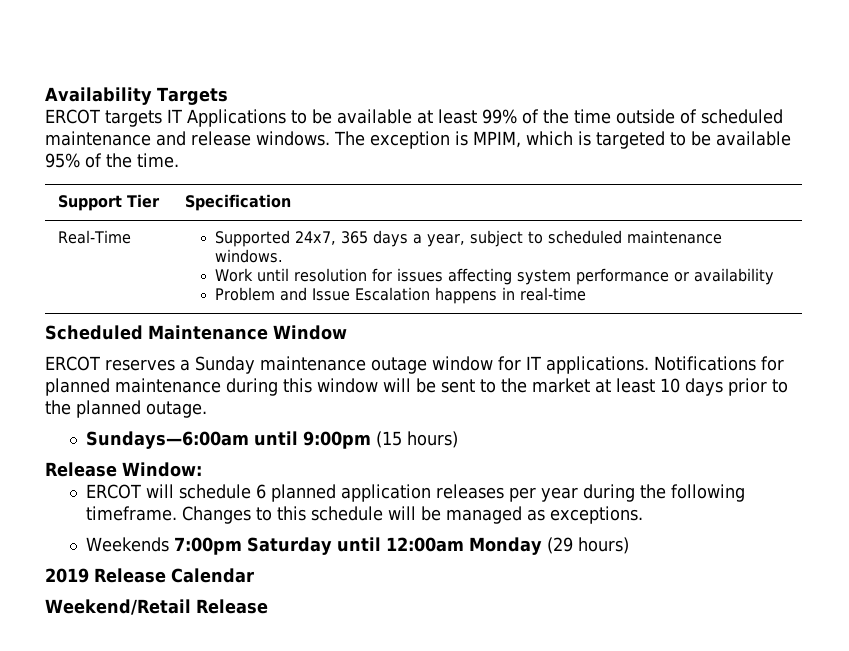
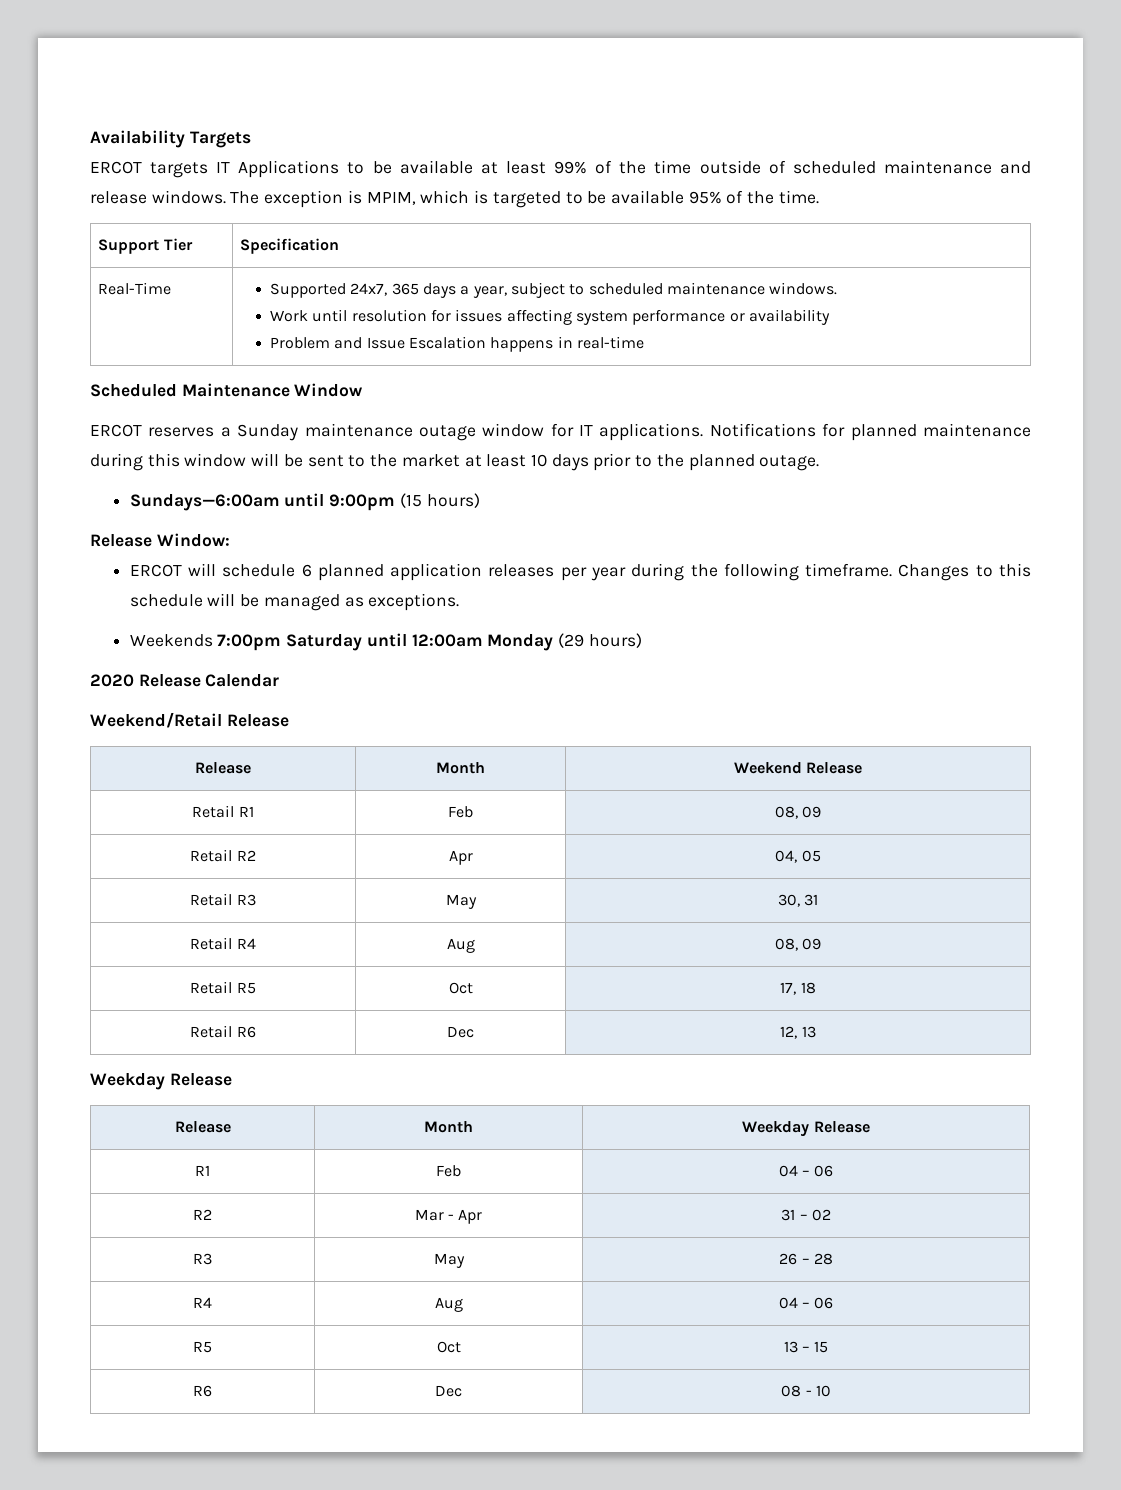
- 2019 Release Calendar
+ 2020 Release Calendar
+ Release | Month | Weekend Release
+ Retail R1 | Feb | 08, 09
+ Retail R2 | Apr | 04, 05
+ Retail R3 | May | 30, 31
+ Retail R4 | Aug | 08, 09
+ Retail R5 | Oct | 17, 18
+ Retail R6 | Dec | 12, 13
+ Weekday Release
+ Release | Month | Weekday Release
+ R1 | Feb | 04 – 06
+ R2 | Mar - Apr | 31 – 02
+ R3 | May | 26 – 28
+ R4 | Aug | 04 – 06
+ R5 | Oct | 13 – 15
+ R6 | Dec | 08 - 10

